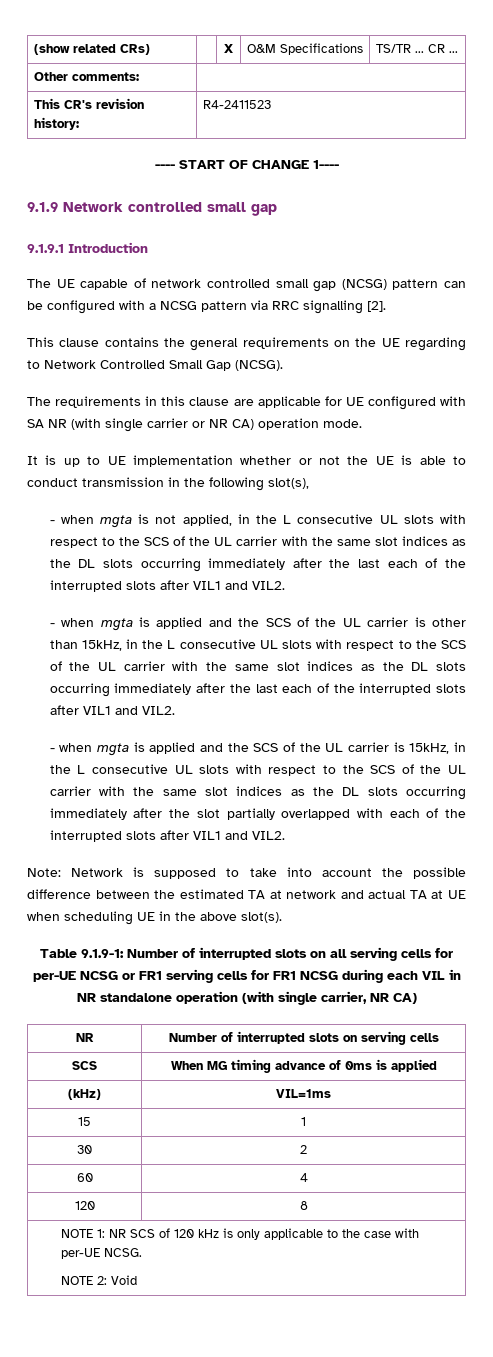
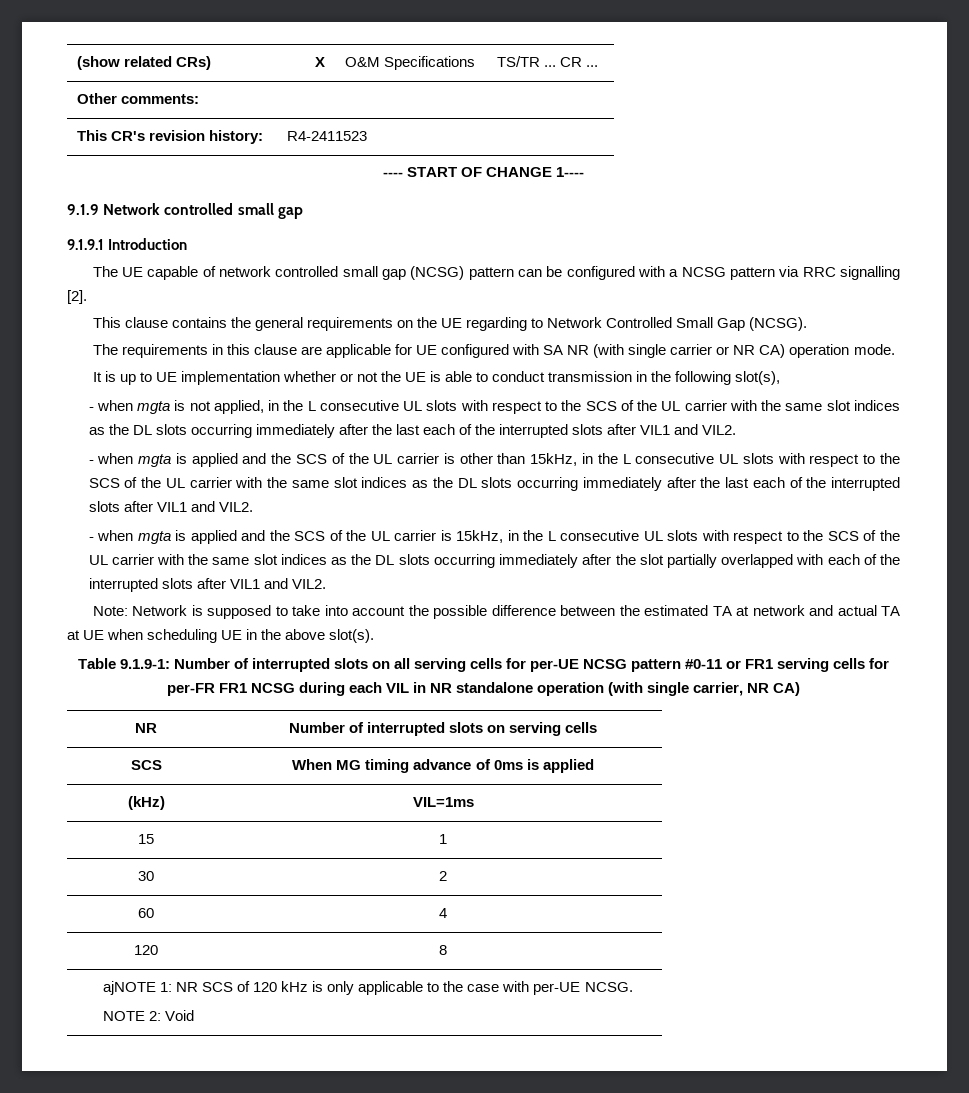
- Table 9.1.9-1: Number of interrupted slots on all serving cells for per-UE NCSG or FR1 serving cells for FR1 NCSG during each VIL in NR standalone operation (with single carrier, NR CA)
+ Table 9.1.9-1: Number of interrupted slots on all serving cells for per-UE NCSG pattern #0-11 or FR1 serving cells for per-FR FR1 NCSG during each VIL in NR standalone operation (with single carrier, NR CA)
- NOTE 1: NR SCS of 120 kHz is only applicable to the case with per-UE NCSG.
+ ajNOTE 1: NR SCS of 120 kHz is only applicable to the case with per-UE NCSG.

